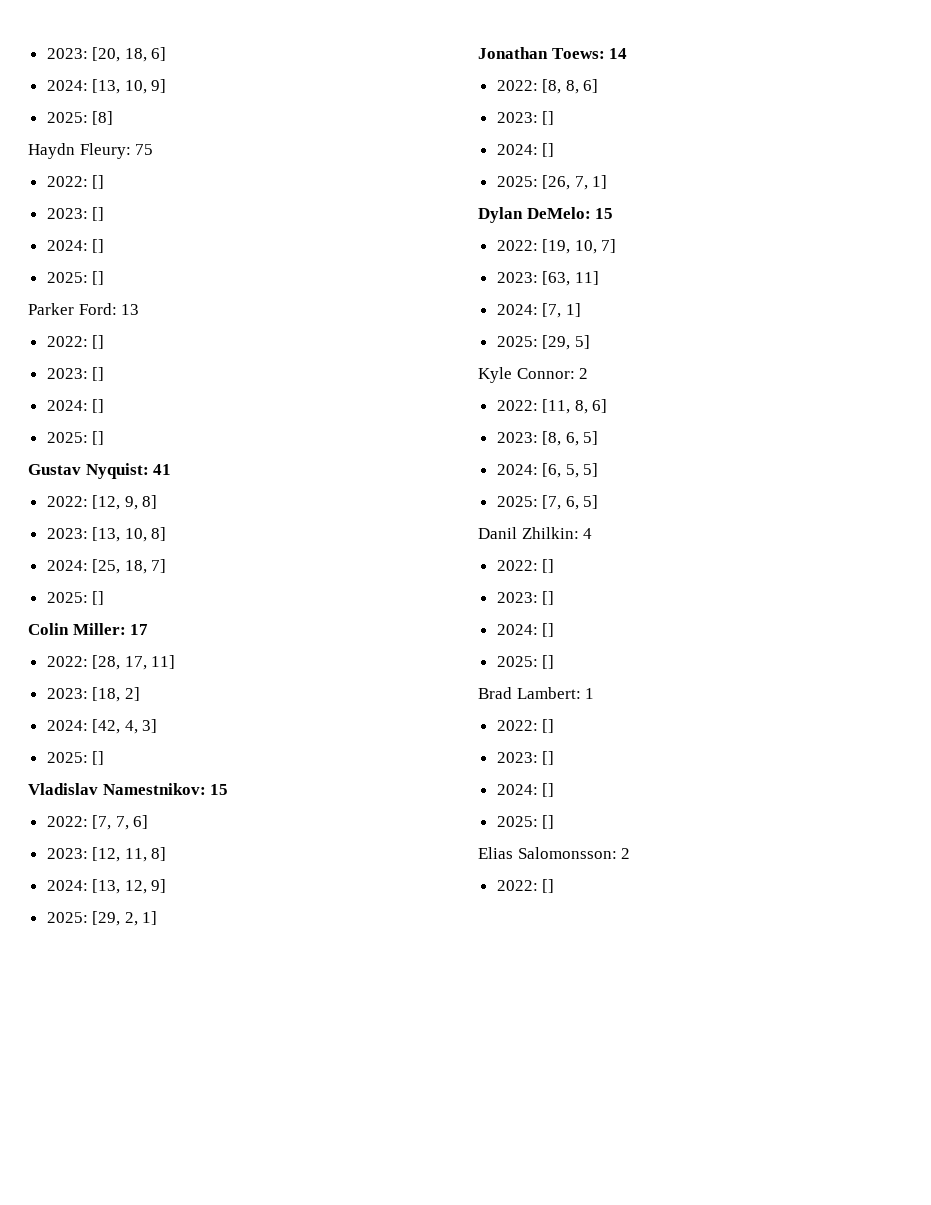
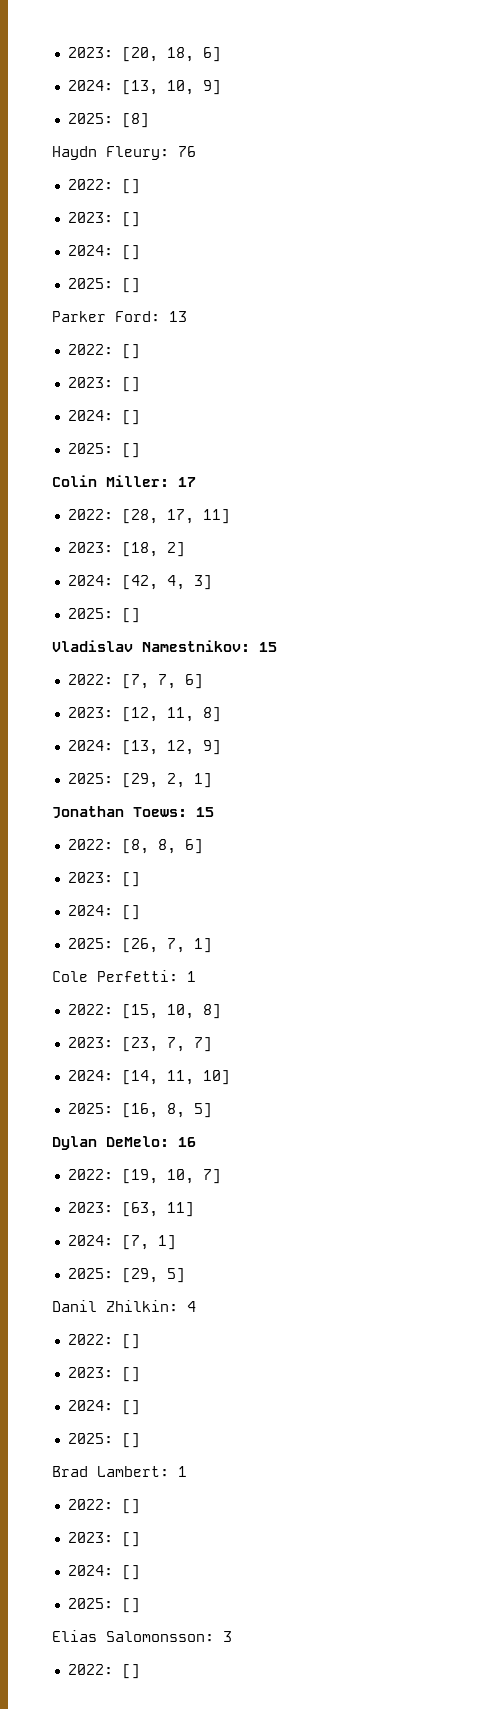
- Haydn Fleury: 75
+ Haydn Fleury: 76
- Gustav Nyquist: 41
- 2022: [12, 9, 8]
- 2023: [13, 10, 8]
- 2024: [25, 18, 7]
- 2025: []
- Jonathan Toews: 14
+ Jonathan Toews: 15
+ Cole Perfetti: 1
+ 2022: [15, 10, 8]
+ 2023: [23, 7, 7]
+ 2024: [14, 11, 10]
+ 2025: [16, 8, 5]
- Dylan DeMelo: 15
+ Dylan DeMelo: 16
- Kyle Connor: 2
- 2022: [11, 8, 6]
- 2023: [8, 6, 5]
- 2024: [6, 5, 5]
- 2025: [7, 6, 5]
- Elias Salomonsson: 2
+ Elias Salomonsson: 3

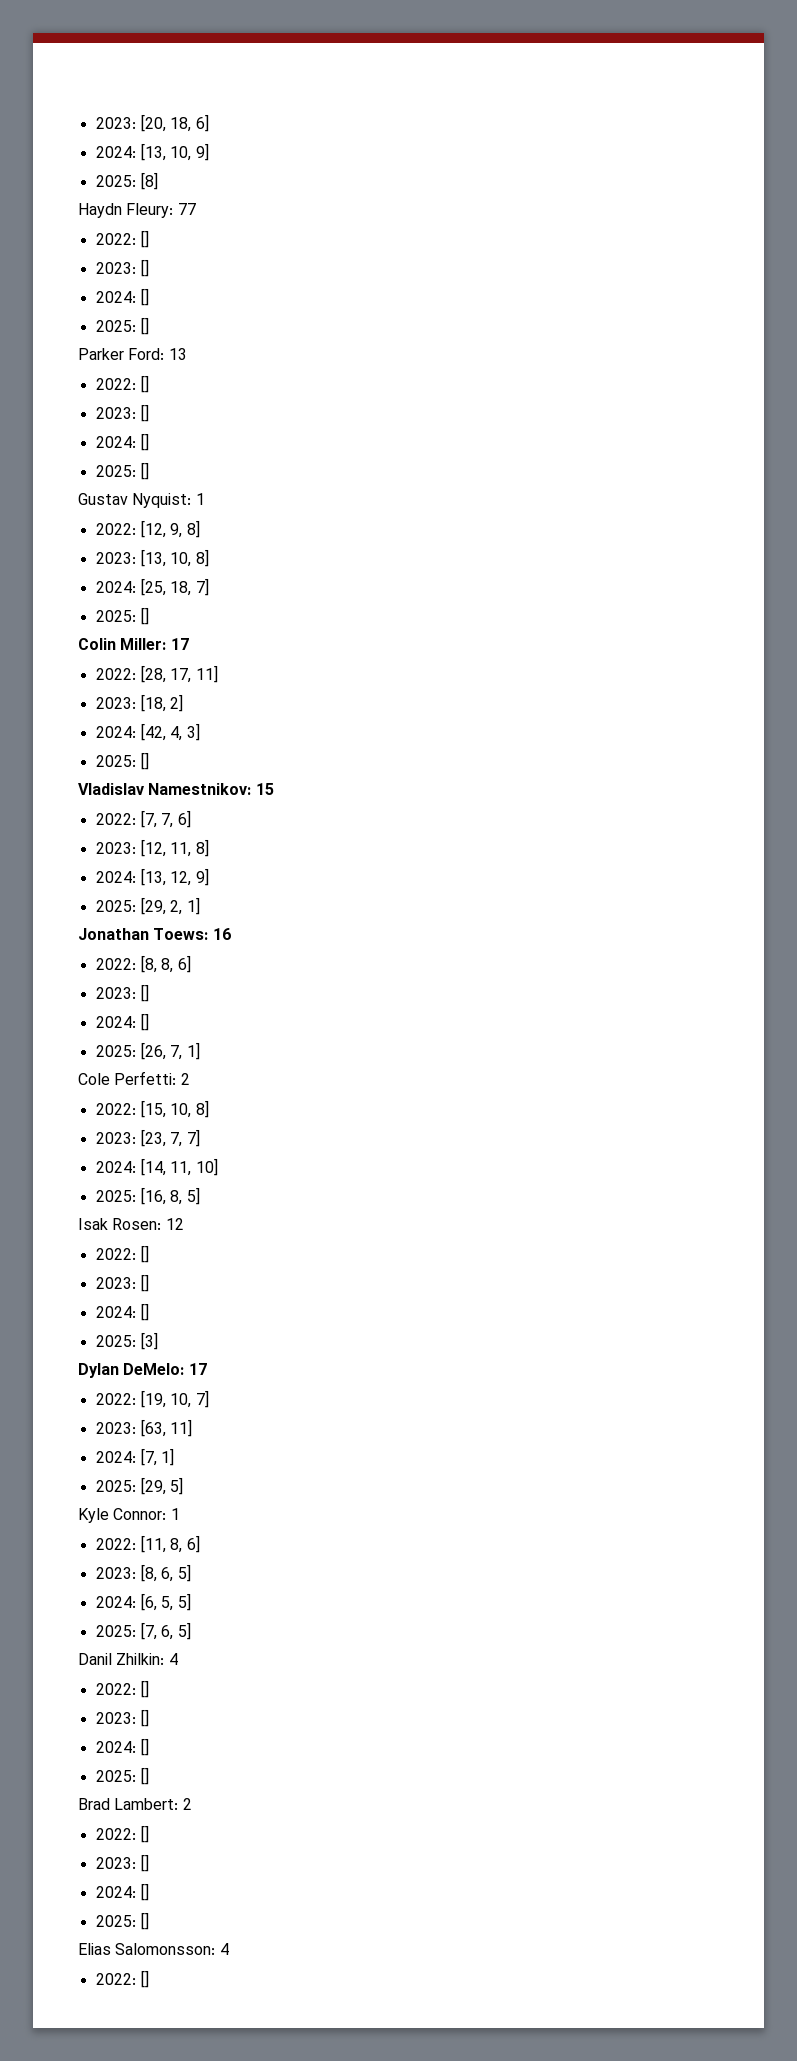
- Haydn Fleury: 76
+ Haydn Fleury: 77
+ Gustav Nyquist: 1
+ 2022: [12, 9, 8]
+ 2023: [13, 10, 8]
+ 2024: [25, 18, 7]
+ 2025: []
- Jonathan Toews: 15
+ Jonathan Toews: 16
- Cole Perfetti: 1
+ Cole Perfetti: 2
+ Isak Rosen: 12
+ 2022: []
+ 2023: []
+ 2024: []
+ 2025: [3]
- Dylan DeMelo: 16
+ Dylan DeMelo: 17
+ Kyle Connor: 1
+ 2022: [11, 8, 6]
+ 2023: [8, 6, 5]
+ 2024: [6, 5, 5]
+ 2025: [7, 6, 5]
- Brad Lambert: 1
+ Brad Lambert: 2
- Elias Salomonsson: 3
+ Elias Salomonsson: 4

